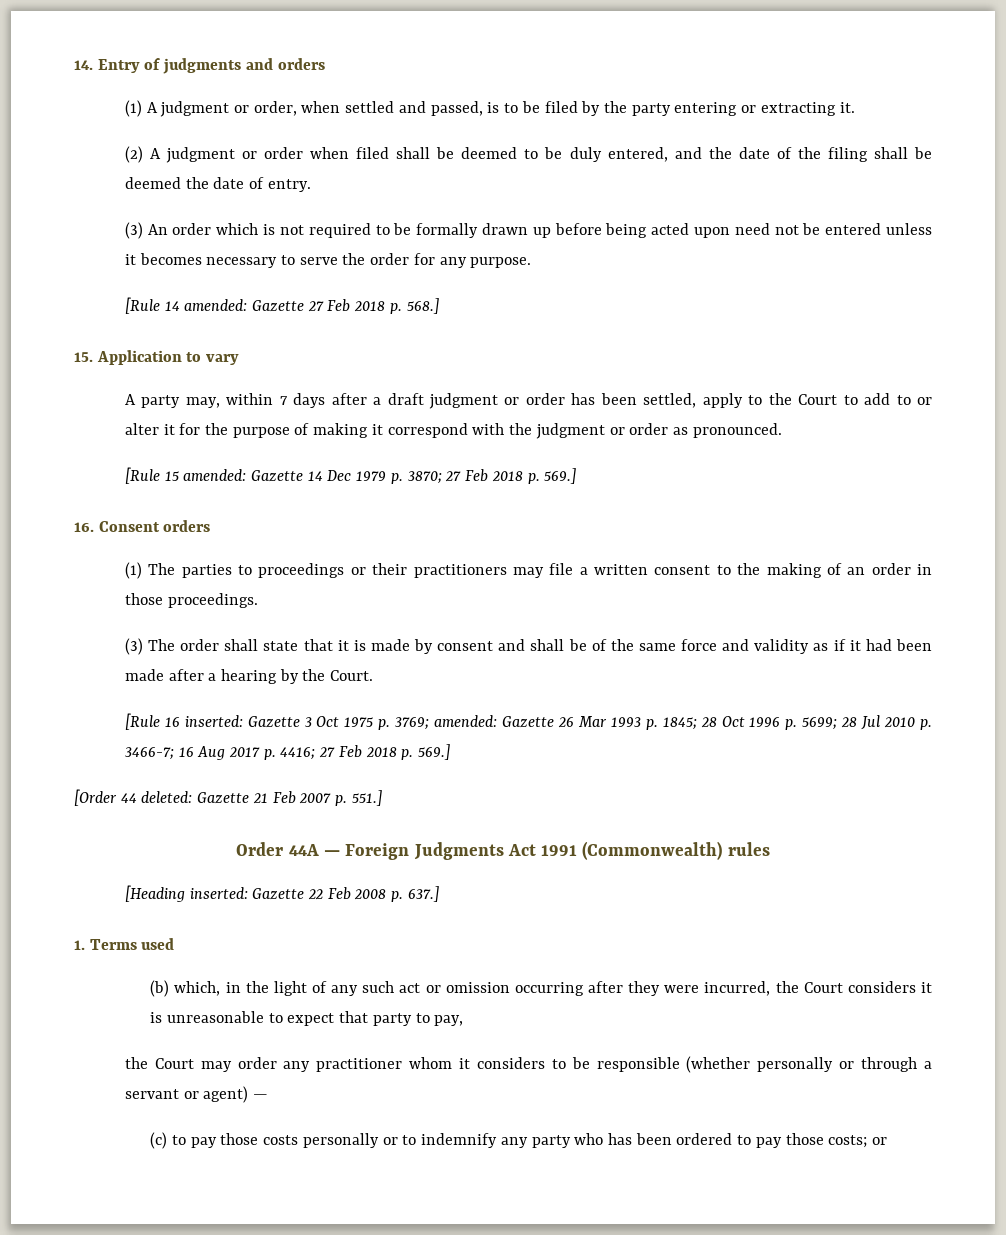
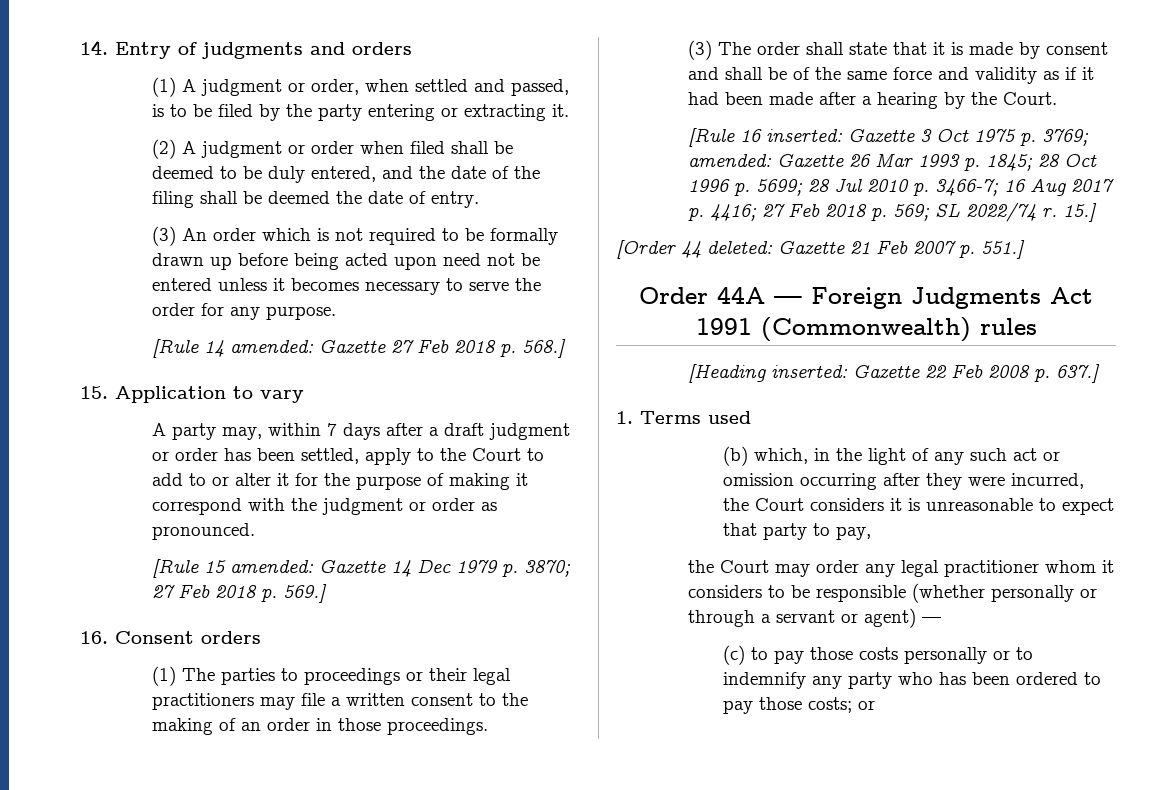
- (1) The parties to proceedings or their practitioners may file a written consent to the making of an order in those proceedings.
+ (1) The parties to proceedings or their legal practitioners may file a written consent to the making of an order in those proceedings.
- [Rule 16 inserted: Gazette 3 Oct 1975 p. 3769; amended: Gazette 26 Mar 1993 p. 1845; 28 Oct 1996 p. 5699; 28 Jul 2010 p. 3466-7; 16 Aug 2017 p. 4416; 27 Feb 2018 p. 569.]
+ [Rule 16 inserted: Gazette 3 Oct 1975 p. 3769; amended: Gazette 26 Mar 1993 p. 1845; 28 Oct 1996 p. 5699; 28 Jul 2010 p. 3466-7; 16 Aug 2017 p. 4416; 27 Feb 2018 p. 569; SL 2022/74 r. 15.]
- the Court may order any practitioner whom it considers to be responsible (whether personally or through a servant or agent) —
+ the Court may order any legal practitioner whom it considers to be responsible (whether personally or through a servant or agent) —

